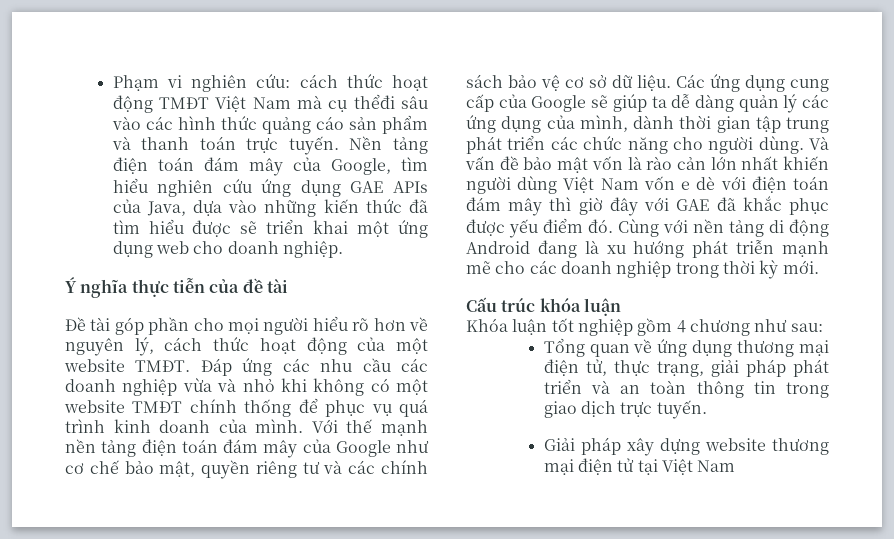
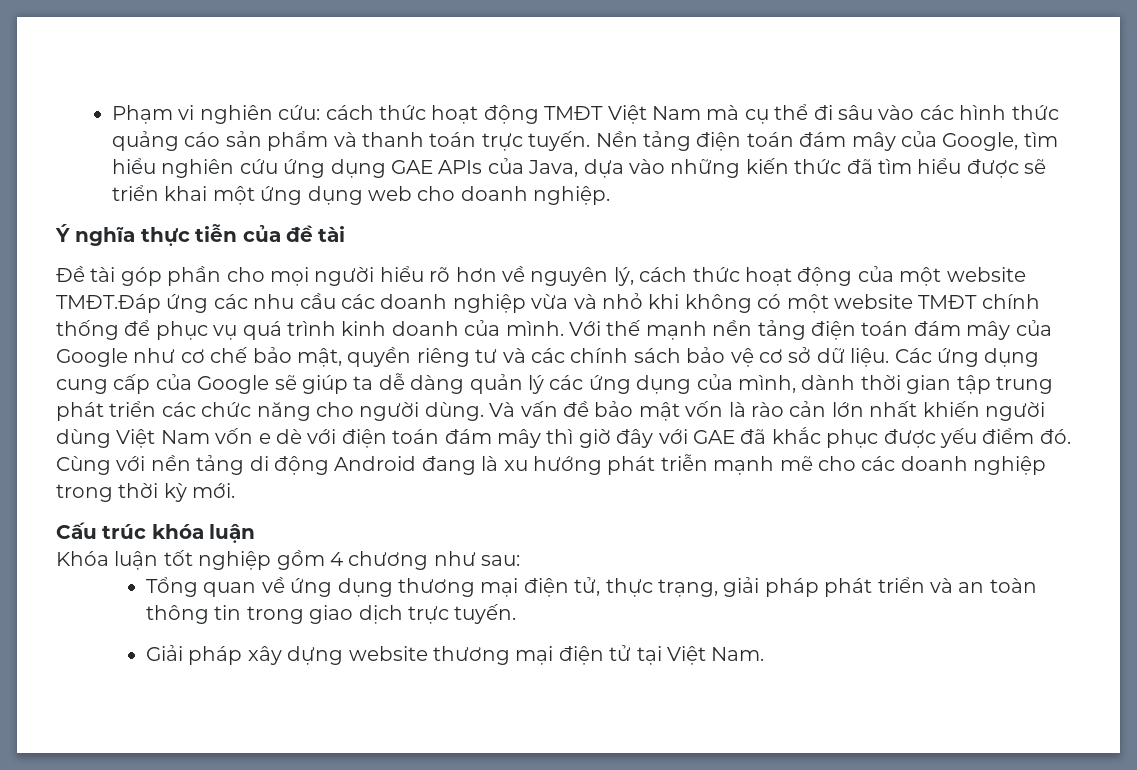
- Phạm vi nghiên cứu: cách thức hoạt động TMĐT Việt Nam mà cụ thểđi sâu vào các hình thức quảng cáo sản phẩm và thanh toán trực tuyến.
+ Phạm vi nghiên cứu: cách thức hoạt động TMĐT Việt Nam mà cụ thể đi sâu vào các hình thức quảng cáo sản phẩm và thanh toán trực tuyến.
- Đề tài góp phần cho mọi người hiểu rõ hơn về nguyên lý, cách thức hoạt động của một website TMĐT. Đáp ứng các nhu cầu các doanh nghiệp vừa và nhỏ khi không có một website TMĐT chính thống để phục vụ quá trình kinh doanh của mình.
+ Đề tài góp phần cho mọi người hiểu rõ hơn về nguyên lý, cách thức hoạt động của một website TMĐT.Đáp ứng các nhu cầu các doanh nghiệp vừa và nhỏ khi không có một website TMĐT chính thống để phục vụ quá trình kinh doanh của mình.
- Giải pháp xây dựng website thương mại điện tử tại Việt Nam
+ Giải pháp xây dựng website thương mại điện tử tại Việt Nam.

